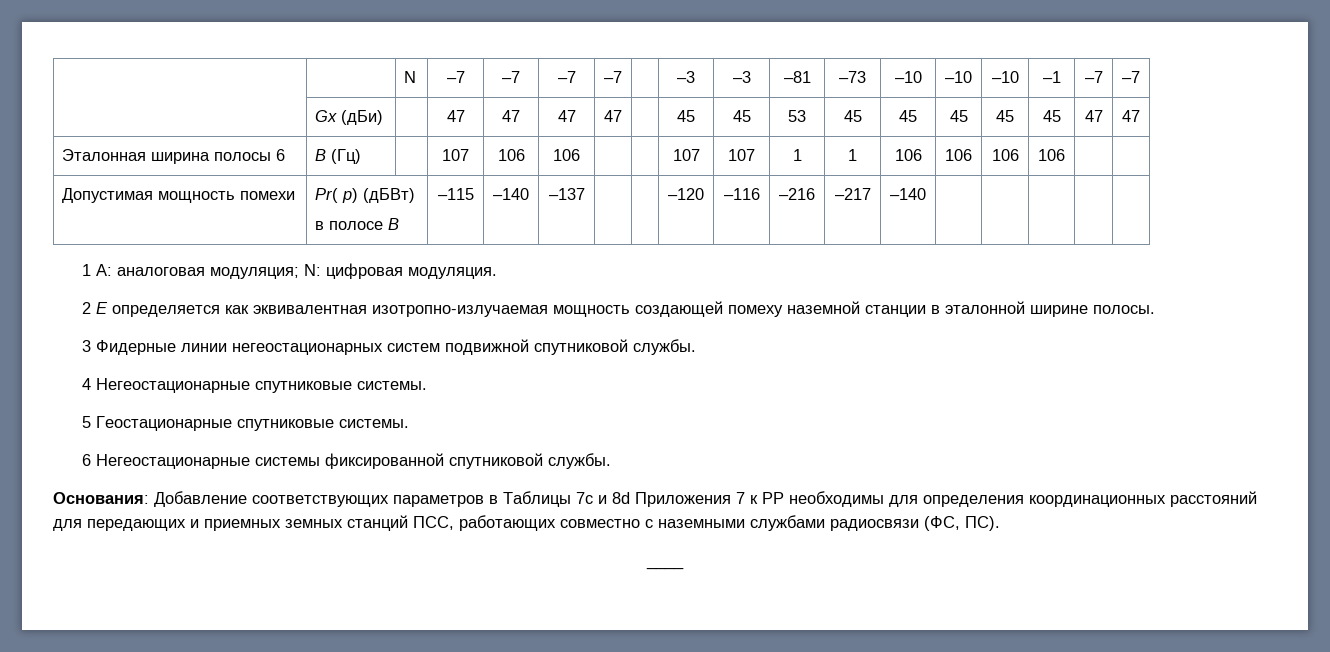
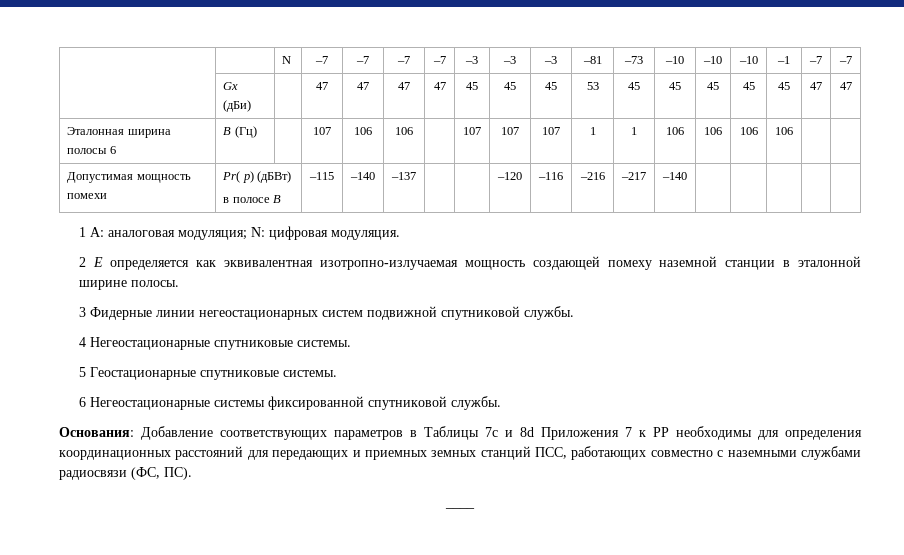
- | | N | –7 | –7 | –7 | –7 | | –3 | –3 | –81 | –73 | –10 | –10 | –10 | –1 | –7 | –7
+ | | N | –7 | –7 | –7 | –7 | –3 | –3 | –3 | –81 | –73 | –10 | –10 | –10 | –1 | –7 | –7
- | Gx (дБи) | | 47 | 47 | 47 | 47 | | 45 | 45 | 53 | 45 | 45 | 45 | 45 | 45 | 47 | 47
+ | Gx (дБи) | | 47 | 47 | 47 | 47 | 45 | 45 | 45 | 53 | 45 | 45 | 45 | 45 | 45 | 47 | 47
- Эталонная ширина полосы 6 | B (Гц) | | 107 | 106 | 106 | | | 107 | 107 | 1 | 1 | 106 | 106 | 106 | 106 | |
+ Эталонная ширина полосы 6 | B (Гц) | | 107 | 106 | 106 | | 107 | 107 | 107 | 1 | 1 | 106 | 106 | 106 | 106 | |

